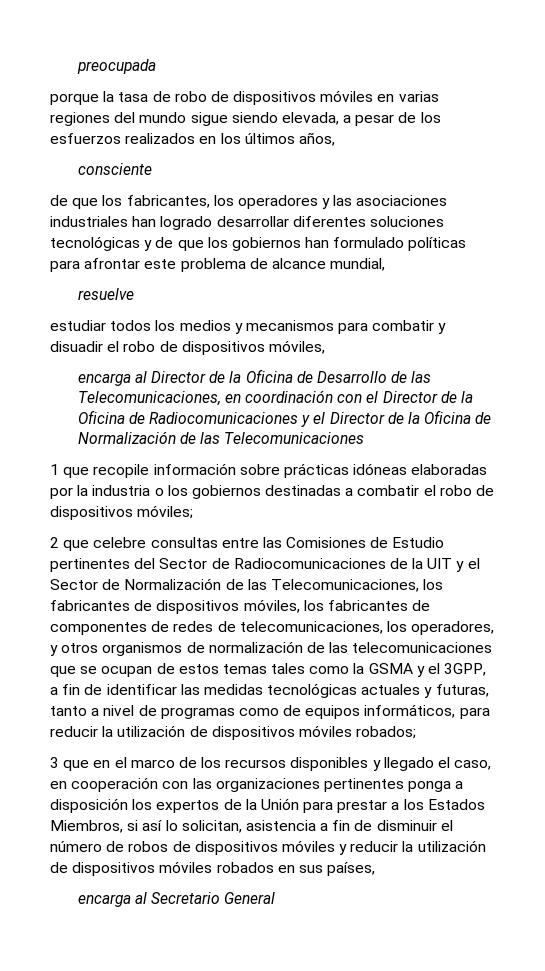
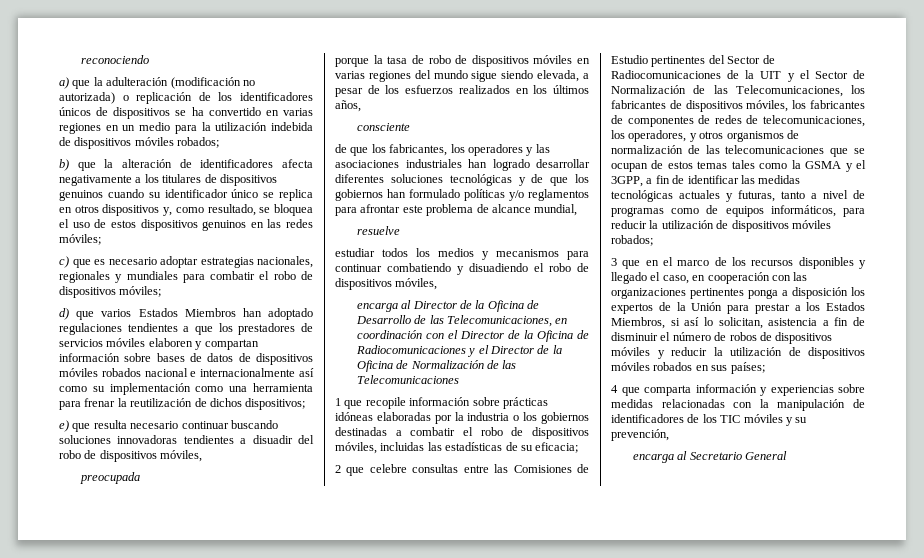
+ reconociendo
+ a) que la adulteración (modificación no autorizada) o replicación de los identificadores únicos de dispositivos se ha convertido en varias regiones en un medio para la utilización indebida de dispositivos móviles robados;
+ b) que la alteración de identificadores afecta negativamente a los titulares de dispositivos genuinos cuando su identificador único se replica en otros dispositivos y, como resultado, se bloquea el uso de estos dispositivos genuinos en las redes móviles;
+ c) que es necesario adoptar estrategias nacionales, regionales y mundiales para combatir el robo de dispositivos móviles;
+ d) que varios Estados Miembros han adoptado regulaciones tendientes a que los prestadores de servicios móviles elaboren y compartan información sobre bases de datos de dispositivos móviles robados nacional e internacionalmente así como su implementación como una herramienta para frenar la reutilización de dichos dispositivos;
+ e) que resulta necesario continuar buscando soluciones innovadoras tendientes a disuadir del robo de dispositivos móviles,
- de que los fabricantes, los operadores y las asociaciones industriales han logrado desarrollar diferentes soluciones tecnológicas y de que los gobiernos han formulado políticas para afrontar este problema de alcance mundial,
+ de que los fabricantes, los operadores y las asociaciones industriales han logrado desarrollar diferentes soluciones tecnológicas y de que los gobiernos han formulado políticas y/o reglamentos para afrontar este problema de alcance mundial,
- estudiar todos los medios y mecanismos para combatir y disuadir el robo de dispositivos móviles,
+ estudiar todos los medios y mecanismos para continuar combatiendo y disuadiendo el robo de dispositivos móviles,
- 1 que recopile información sobre prácticas idóneas elaboradas por la industria o los gobiernos destinadas a combatir el robo de dispositivos móviles;
+ 1 que recopile información sobre prácticas idóneas elaboradas por la industria o los gobiernos destinadas a combatir el robo de dispositivos móviles, incluidas las estadísticas de su eficacia;
- 3 que en el marco de los recursos disponibles y llegado el caso, en cooperación con las organizaciones pertinentes ponga a disposición los expertos de la Unión para prestar a los Estados Miembros, si así lo solicitan, asistencia a fin de disminuir el número de robos de dispositivos móviles y reducir la utilización de dispositivos móviles robados en sus países,
+ 3 que en el marco de los recursos disponibles y llegado el caso, en cooperación con las organizaciones pertinentes ponga a disposición los expertos de la Unión para prestar a los Estados Miembros, si así lo solicitan, asistencia a fin de disminuir el número de robos de dispositivos móviles y reducir la utilización de dispositivos móviles robados en sus países;
+ 4 que comparta información y experiencias sobre medidas relacionadas con la manipulación de identificadores de los TIC móviles y su prevención,

